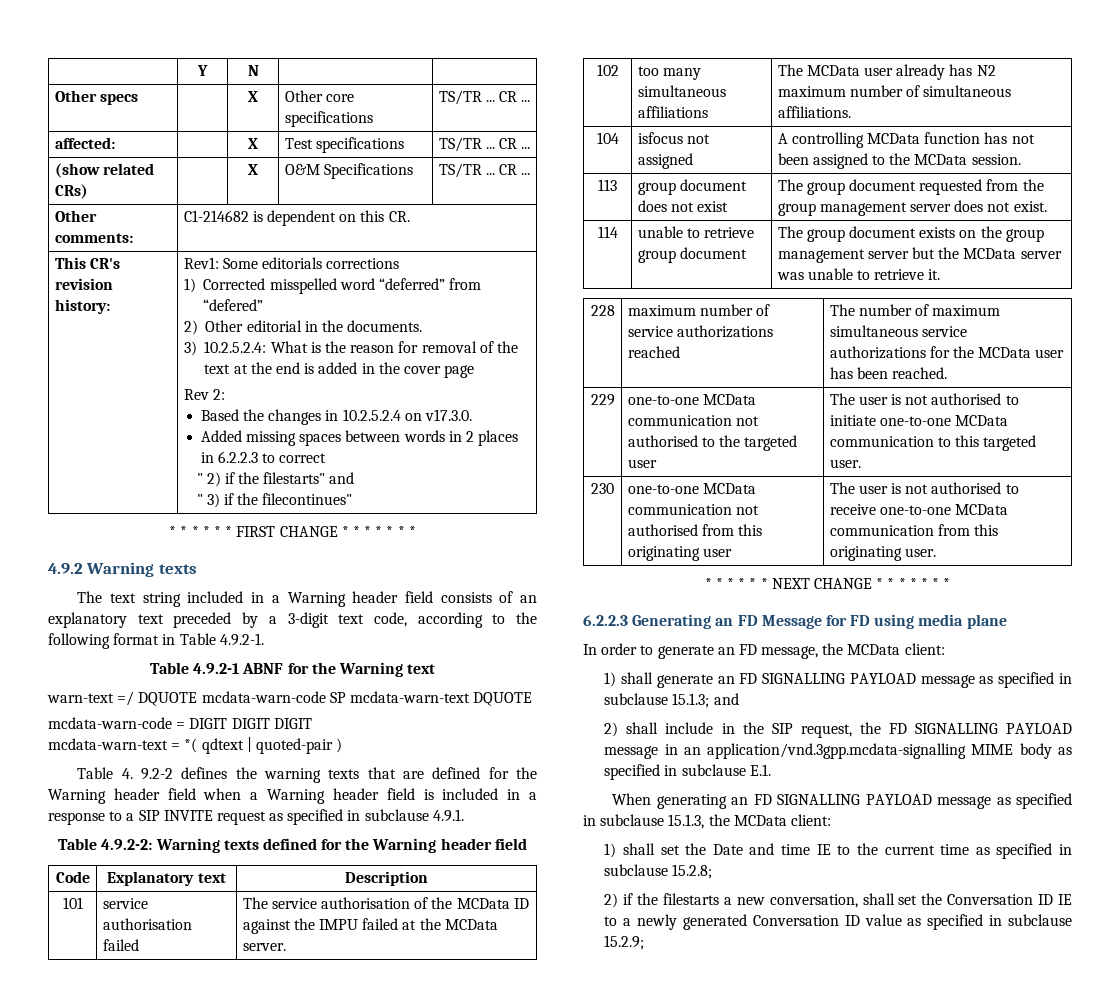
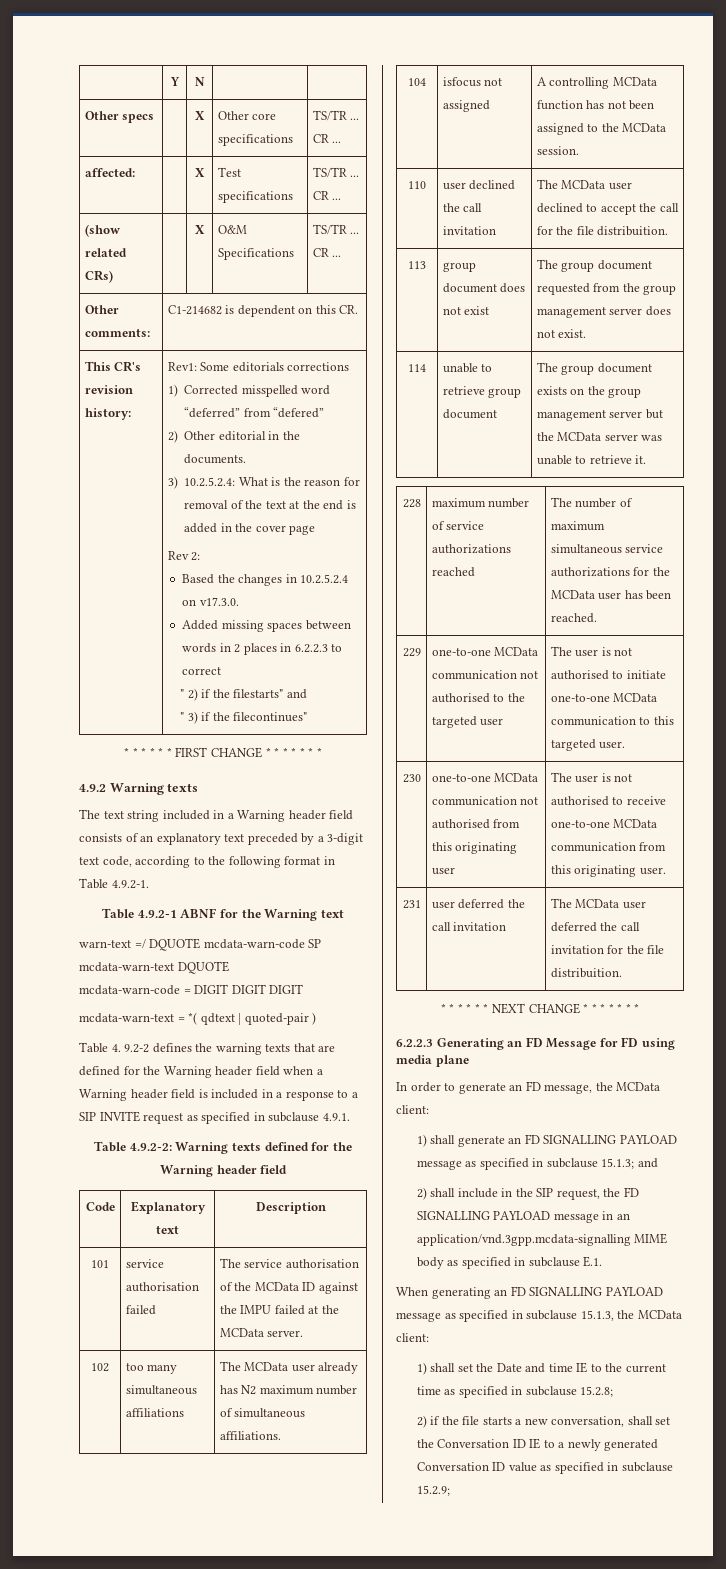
+ 110 | user declined the call invitation | The MCData user declined to accept the call for the file distribuition.
+ 231 | user deferred the call invitation | The MCData user deferred the call invitation for the file distribuition.
- 2) if the filestarts a new conversation, shall set the Conversation ID IE to a newly generated Conversation ID value as specified in subclause 15.2.9;
+ 2) if the file starts a new conversation, shall set the Conversation ID IE to a newly generated Conversation ID value as specified in subclause 15.2.9;

